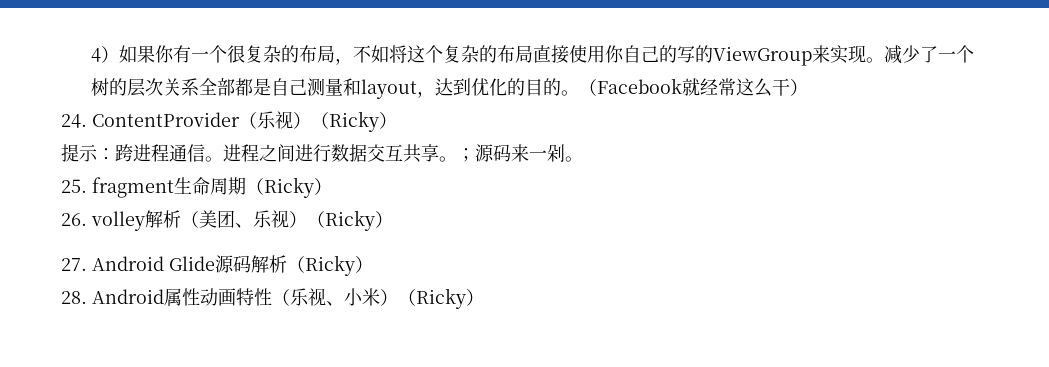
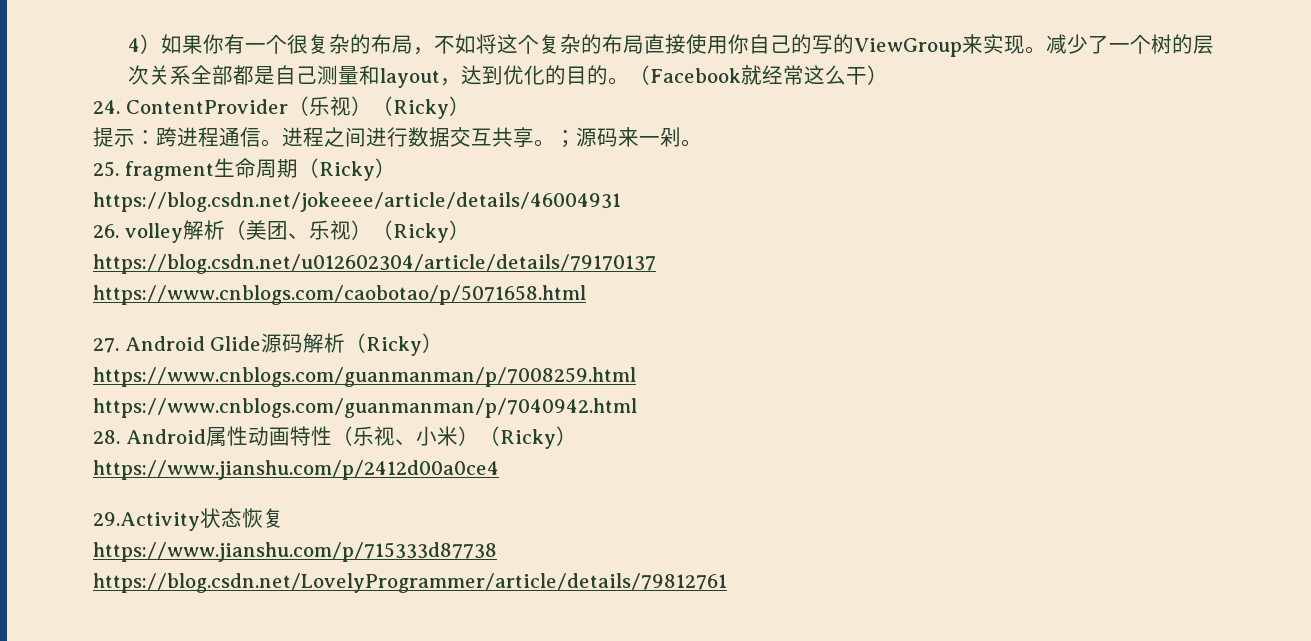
+ https://blog.csdn.net/jokeeee/article/details/46004931
+ https://blog.csdn.net/u012602304/article/details/79170137
+ https://www.cnblogs.com/caobotao/p/5071658.html
+ https://www.cnblogs.com/guanmanman/p/7008259.html
+ https://www.cnblogs.com/guanmanman/p/7040942.html
+ https://www.jianshu.com/p/2412d00a0ce4
+ 29.Activity状态恢复
+ https://www.jianshu.com/p/715333d87738
+ https://blog.csdn.net/LovelyProgrammer/article/details/79812761

